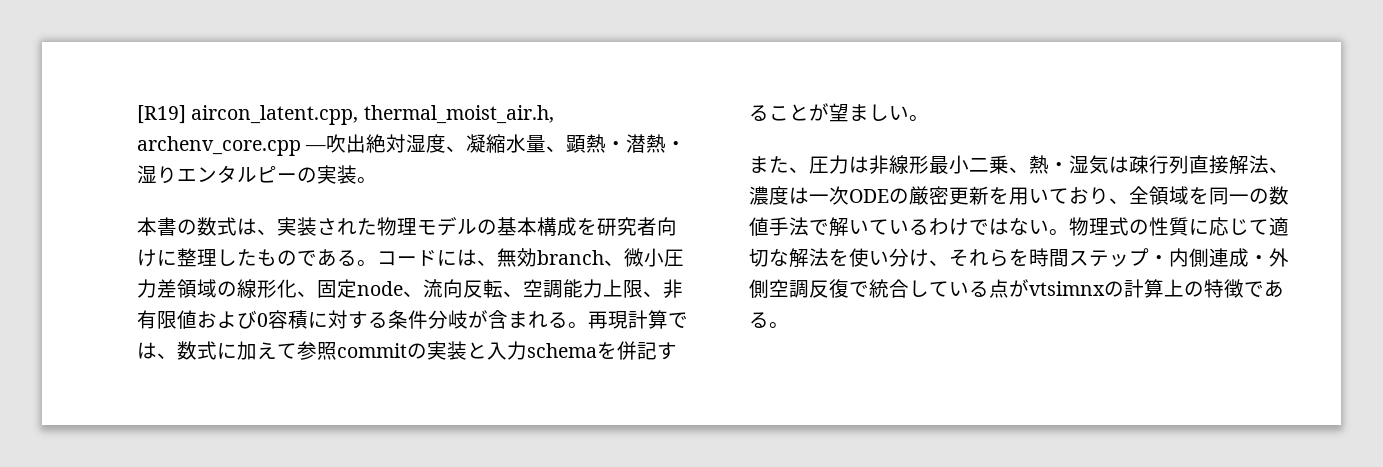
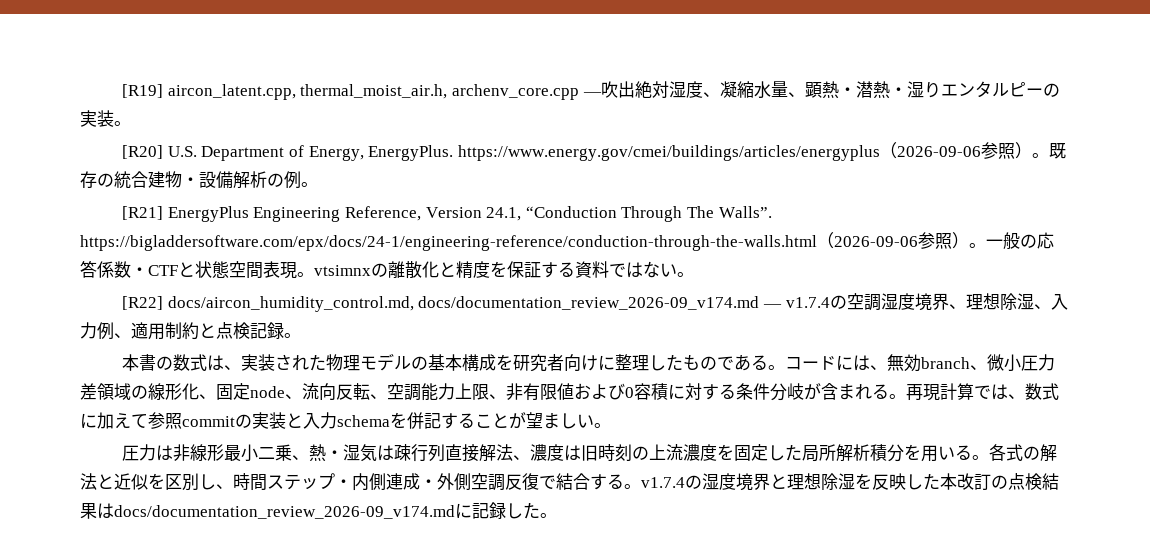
+ [R20] U.S. Department of Energy, EnergyPlus. https://www.energy.gov/cmei/buildings/articles/energyplus（2026-09-06参照）。既存の統合建物・設備解析の例。
+ [R21] EnergyPlus Engineering Reference, Version 24.1, “Conduction Through The Walls”. https://bigladdersoftware.com/epx/docs/24-1/engineering-reference/conduction-through-the-walls.html（2026-09-06参照）。一般の応答係数・CTFと状態空間表現。vtsimnxの離散化と精度を保証する資料ではない。
+ [R22] docs/aircon_humidity_control.md, docs/documentation_review_2026-09_v174.md — v1.7.4の空調湿度境界、理想除湿、入力例、適用制約と点検記録。
- また、圧力は非線形最小二乗、熱・湿気は疎行列直接解法、濃度は一次ODEの厳密更新を用いており、全領域を同一の数値手法で解いているわけではない。物理式の性質に応じて適切な解法を使い分け、それらを時間ステップ・内側連成・外側空調反復で統合している点がvtsimnxの計算上の特徴である。
+ 圧力は非線形最小二乗、熱・湿気は疎行列直接解法、濃度は旧時刻の上流濃度を固定した局所解析積分を用いる。各式の解法と近似を区別し、時間ステップ・内側連成・外側空調反復で結合する。v1.7.4の湿度境界と理想除湿を反映した本改訂の点検結果はdocs/documentation_review_2026-09_v174.mdに記録した。

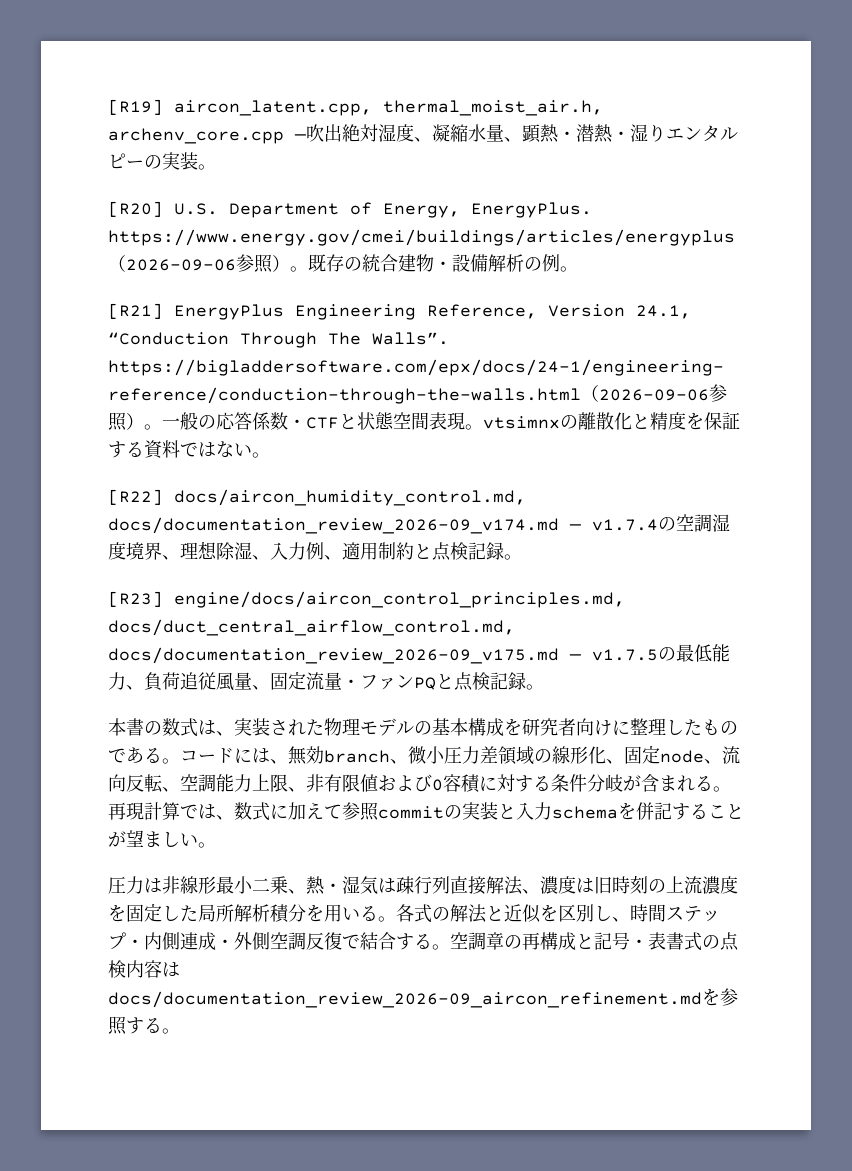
+ [R23] engine/docs/aircon_control_principles.md, docs/duct_central_airflow_control.md, docs/documentation_review_2026-09_v175.md — v1.7.5の最低能力、負荷追従風量、固定流量・ファンPQと点検記録。
- 各式の解法と近似を区別し、時間ステップ・内側連成・外側空調反復で結合する。v1.7.4の湿度境界と理想除湿を反映した本改訂の点検結果はdocs/documentation_review_2026-09_v174.mdに記録した。
+ 各式の解法と近似を区別し、時間ステップ・内側連成・外側空調反復で結合する。空調章の再構成と記号・表書式の点検内容はdocs/documentation_review_2026-09_aircon_refinement.mdを参照する。

